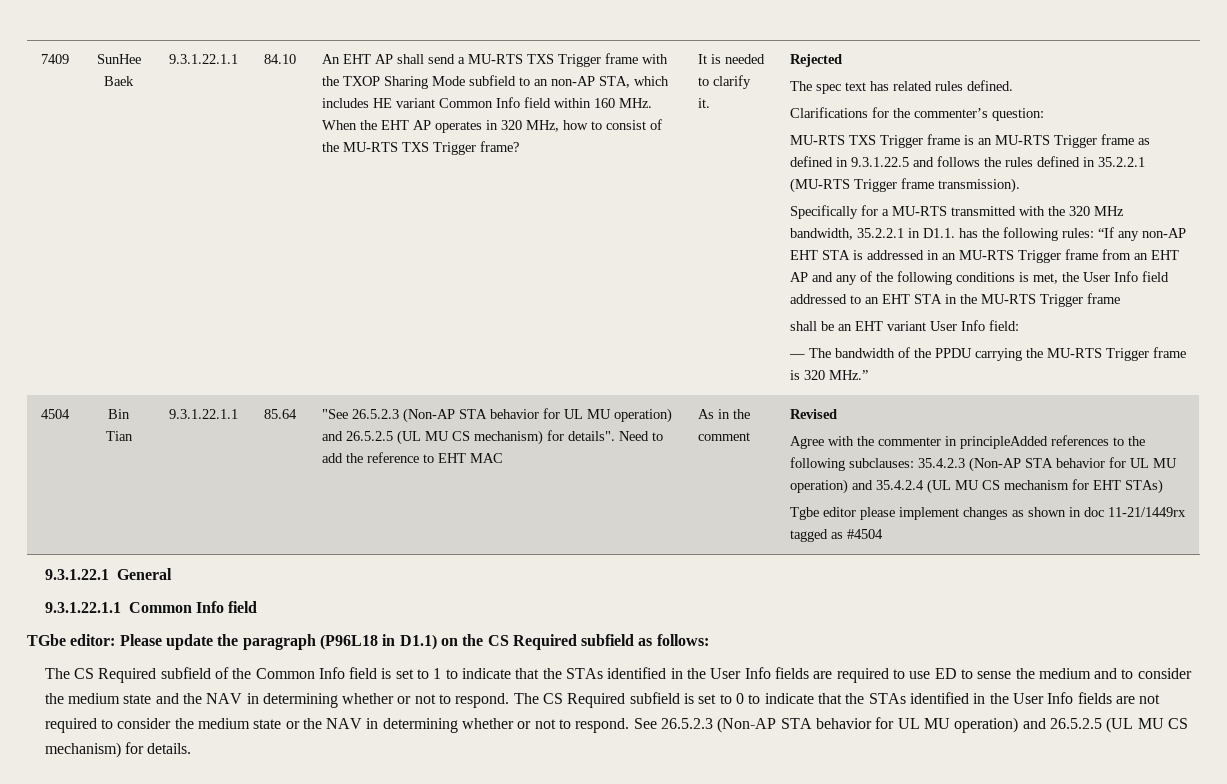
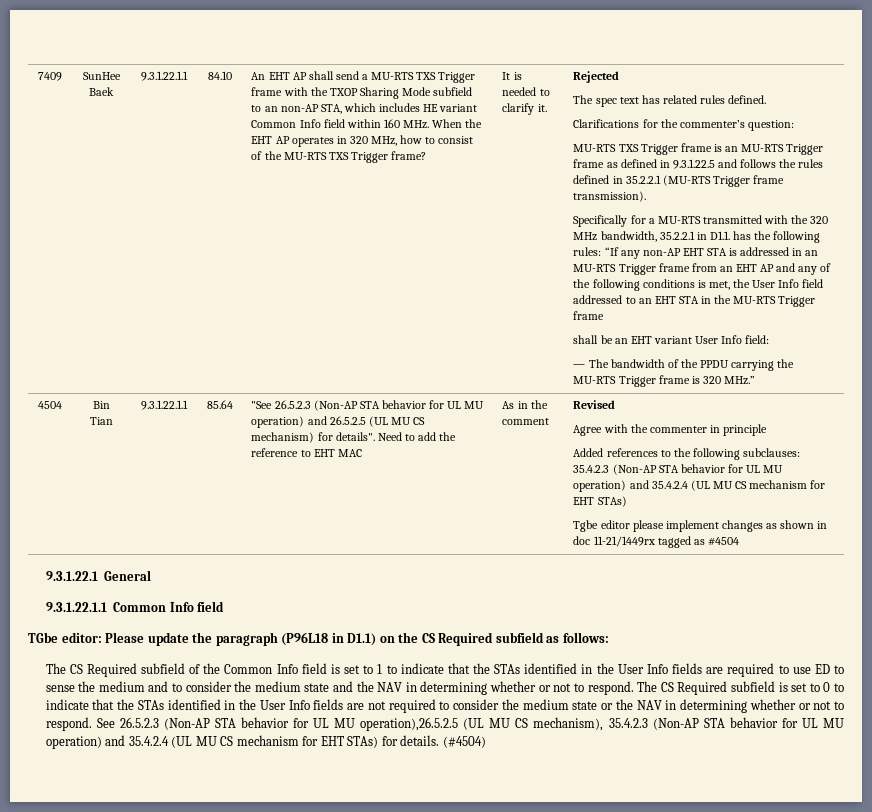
- Agree with the commenter in principleAdded references to the following subclauses: 35.4.2.3 (Non-AP STA behavior for UL MU operation) and 35.4.2.4 (UL MU CS mechanism for EHT STAs)
+ Agree with the commenter in principle
+ Added references to the following subclauses: 35.4.2.3 (Non-AP STA behavior for UL MU operation) and 35.4.2.4 (UL MU CS mechanism for EHT STAs)
- See 26.5.2.3 (Non-AP STA behavior for UL MU operation) and 26.5.2.5 (UL MU CS mechanism) for details.
+ See 26.5.2.3 (Non-AP STA behavior for UL MU operation),26.5.2.5 (UL MU CS mechanism), 35.4.2.3 (Non-AP STA behavior for UL MU operation) and 35.4.2.4 (UL MU CS mechanism for EHT STAs) for details.
+ (#4504)

